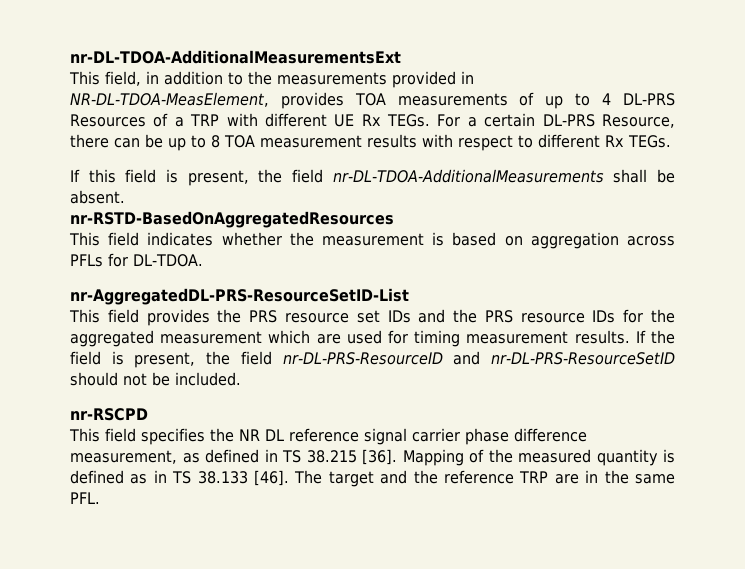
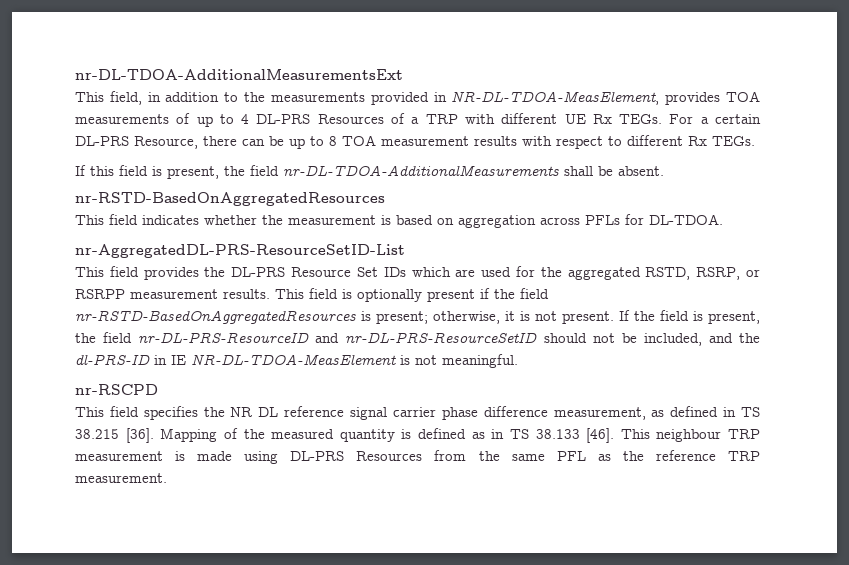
- This field provides the PRS resource set IDs and the PRS resource IDs for the aggregated measurement which are used for timing measurement results.
+ This field provides the DL-PRS Resource Set IDs which are used for the aggregated RSTD, RSRP, or RSRPP measurement results. This field is optionally present if the field nr-RSTD-BasedOnAggregatedResources is present; otherwise, it is not present.
- If the field is present, the field nr-DL-PRS-ResourceID and nr-DL-PRS-ResourceSetID should not be included.
+ If the field is present, the field nr-DL-PRS-ResourceID and nr-DL-PRS-ResourceSetID should not be included, and the dl-PRS-ID in IE NR-DL-TDOA-MeasElement is not meaningful.
- The target and the reference TRP are in the same PFL.
+ This neighbour TRP measurement is made using DL-PRS Resources from the same PFL as the reference TRP measurement.

